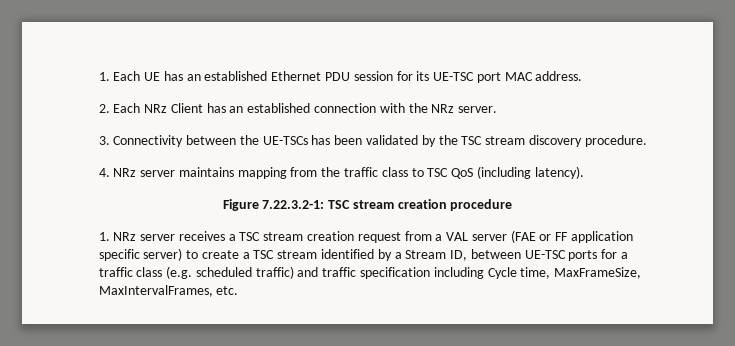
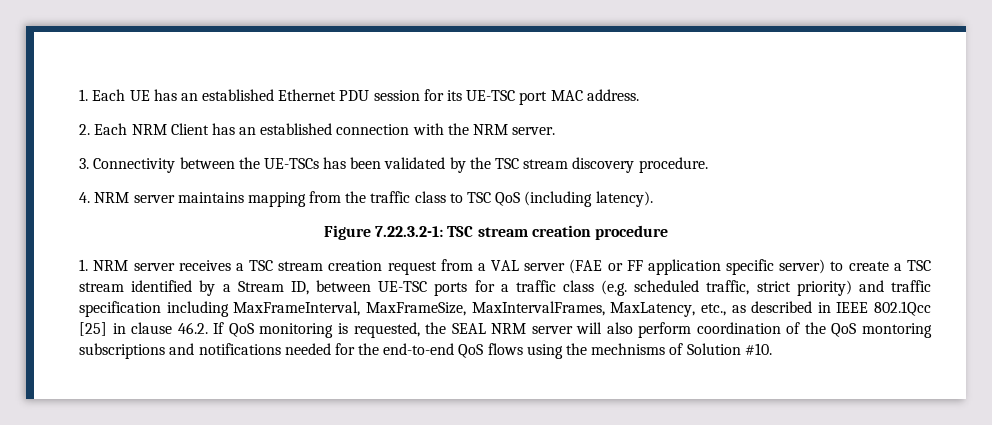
- 2. Each NRz Client has an established connection with the NRz server.
+ 2. Each NRM Client has an established connection with the NRM server.
- 4. NRz server maintains mapping from the traffic class to TSC QoS (including latency).
+ 4. NRM server maintains mapping from the traffic class to TSC QoS (including latency).
- 1. NRz server receives a TSC stream creation request from a VAL server (FAE or FF application specific server) to create a TSC stream identified by a Stream ID, between UE-TSC ports for a traffic class (e.g. scheduled traffic) and traffic specification including Cycle time, MaxFrameSize, MaxIntervalFrames, etc.
+ 1. NRM server receives a TSC stream creation request from a VAL server (FAE or FF application specific server) to create a TSC stream identified by a Stream ID, between UE-TSC ports for a traffic class (e.g. scheduled traffic, strict priority) and traffic specification including MaxFrameInterval, MaxFrameSize, MaxIntervalFrames, MaxLatency, etc., as described in IEEE 802.1Qcc [25] in clause 46.2. If QoS monitoring is requested, the SEAL NRM server will also perform coordination of the QoS montoring subscriptions and notifications needed for the end-to-end QoS flows using the mechnisms of Solution #10.

